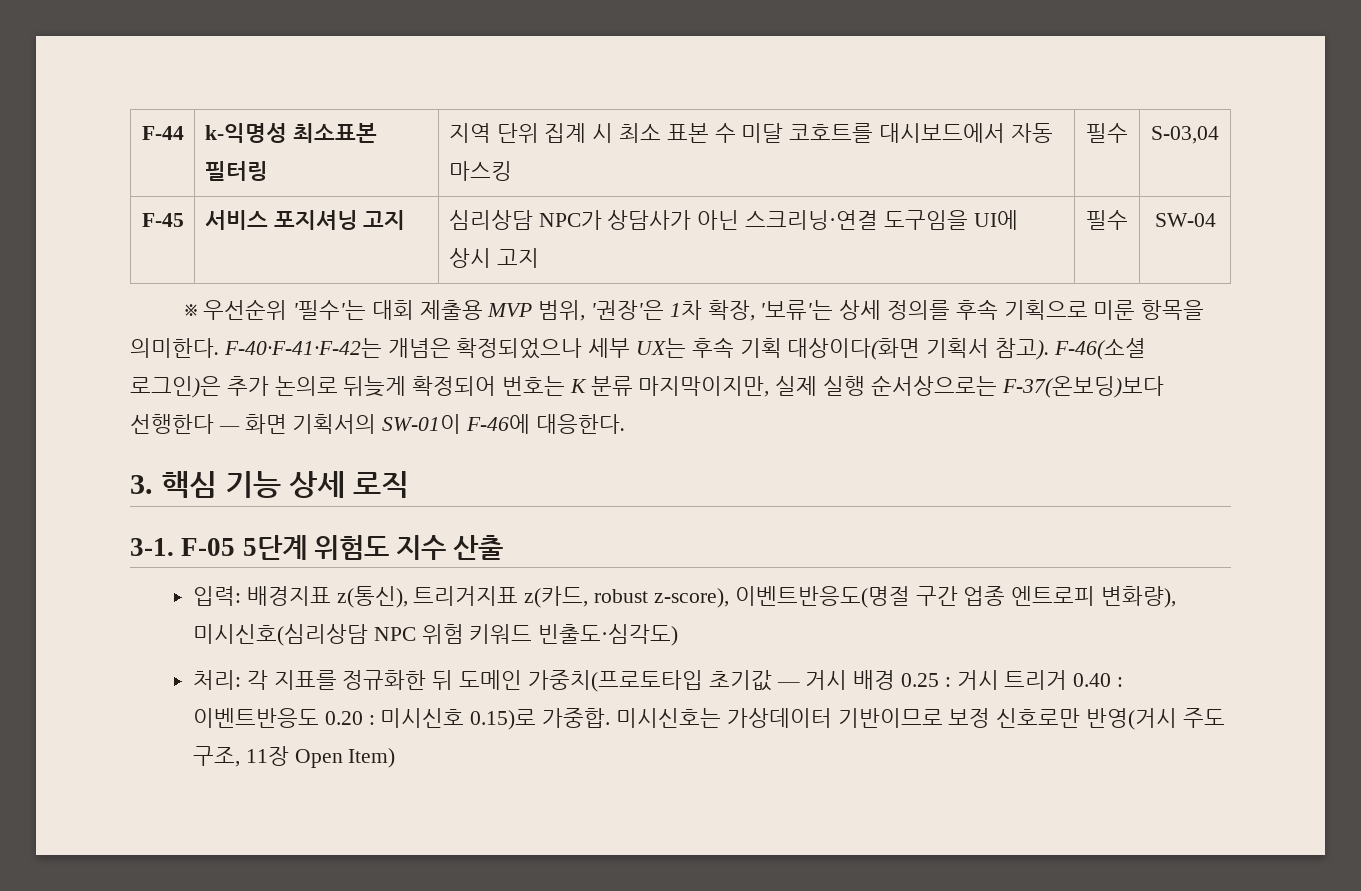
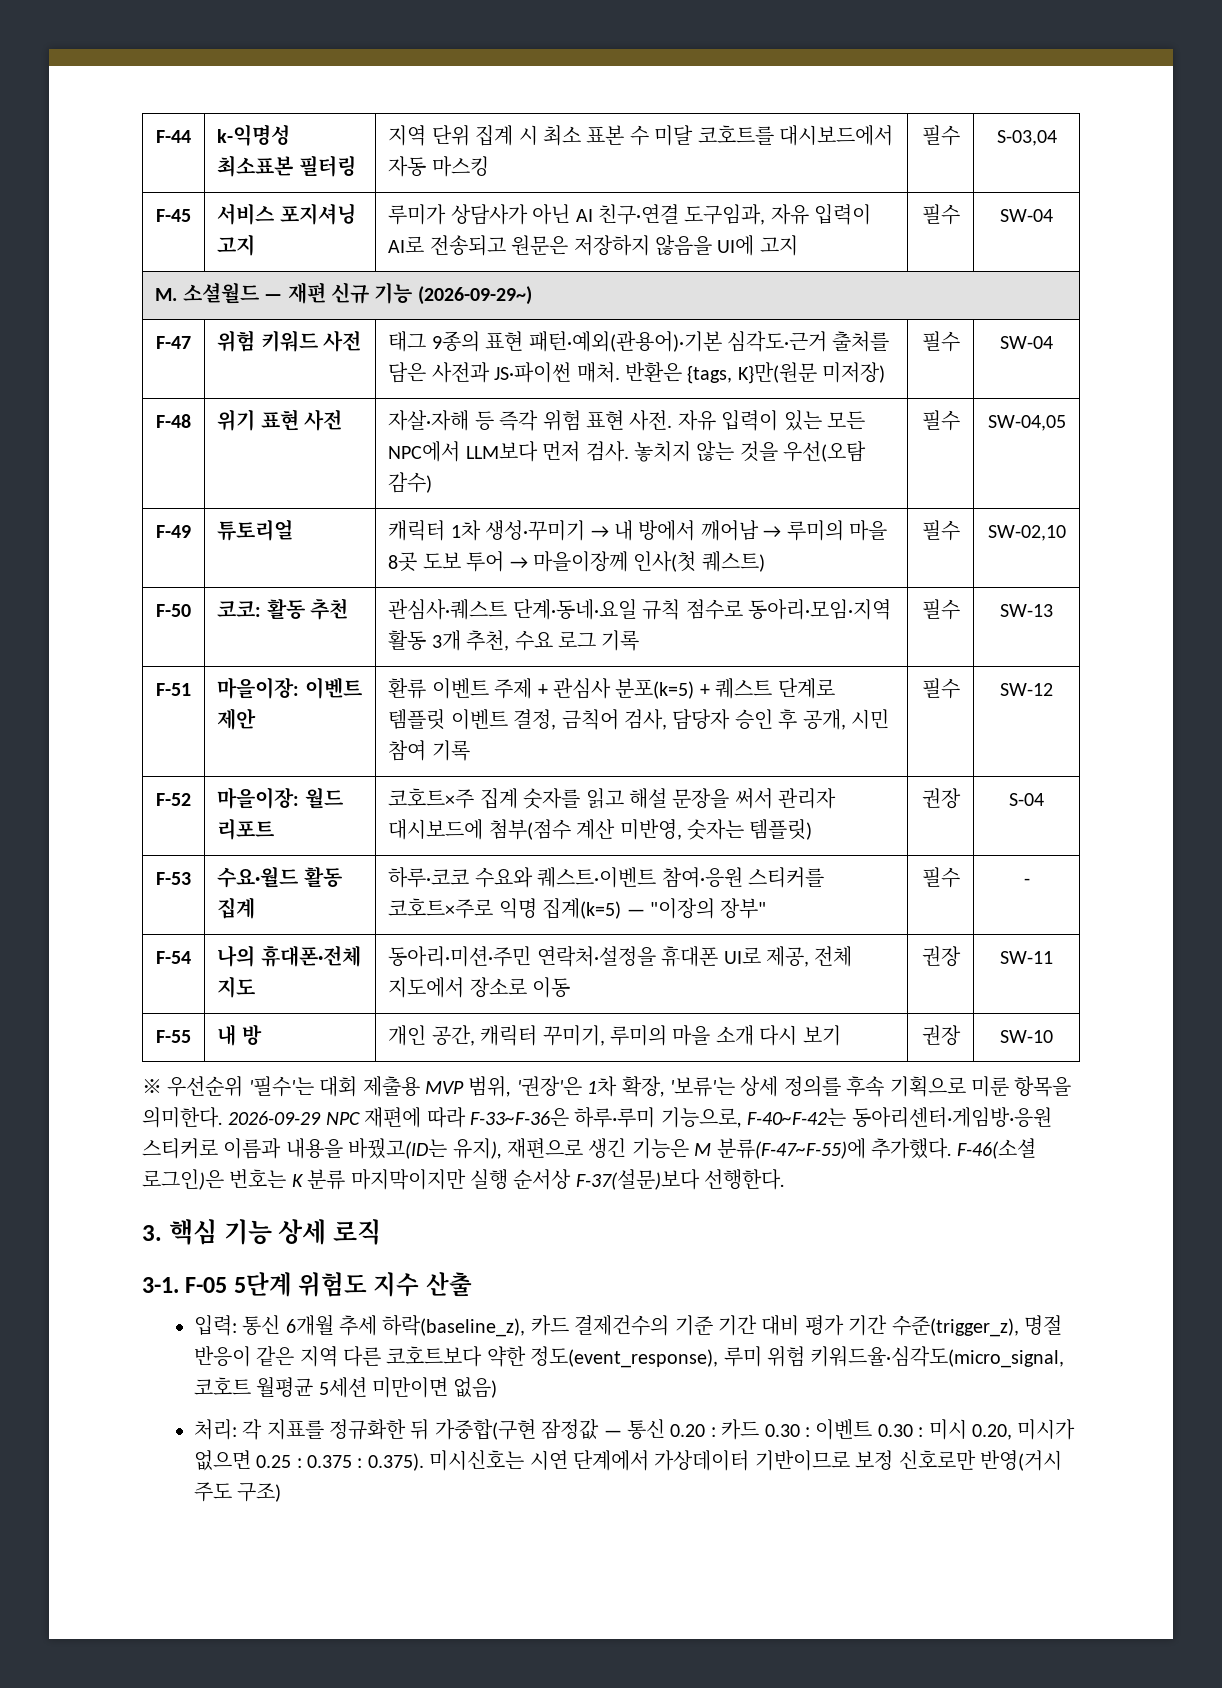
- F-45 | 서비스 포지셔닝 고지 | 심리상담 NPC가 상담사가 아닌 스크리닝·연결 도구임을 UI에 상시 고지 | 필수 | SW-04
+ F-45 | 서비스 포지셔닝 고지 | 루미가 상담사가 아닌 AI 친구·연결 도구임과, 자유 입력이 AI로 전송되고 원문은 저장하지 않음을 UI에 고지 | 필수 | SW-04
+ M. 소셜월드 — 재편 신규 기능 (2026-09-29~)
+ F-47 | 위험 키워드 사전 | 태그 9종의 표현 패턴·예외(관용어)·기본 심각도·근거 출처를 담은 사전과 JS·파이썬 매처. 반환은 {tags, K}만(원문 미저장) | 필수 | SW-04
+ F-48 | 위기 표현 사전 | 자살·자해 등 즉각 위험 표현 사전. 자유 입력이 있는 모든 NPC에서 LLM보다 먼저 검사. 놓치지 않는 것을 우선(오탐 감수) | 필수 | SW-04,05
+ F-49 | 튜토리얼 | 캐릭터 1차 생성·꾸미기 → 내 방에서 깨어남 → 루미의 마을 8곳 도보 투어 → 마을이장께 인사(첫 퀘스트) | 필수 | SW-02,10
+ F-50 | 코코: 활동 추천 | 관심사·퀘스트 단계·동네·요일 규칙 점수로 동아리·모임·지역 활동 3개 추천, 수요 로그 기록 | 필수 | SW-13
+ F-51 | 마을이장: 이벤트 제안 | 환류 이벤트 주제 + 관심사 분포(k=5) + 퀘스트 단계로 템플릿 이벤트 결정, 금칙어 검사, 담당자 승인 후 공개, 시민 참여 기록 | 필수 | SW-12
+ F-52 | 마을이장: 월드 리포트 | 코호트×주 집계 숫자를 읽고 해설 문장을 써서 관리자 대시보드에 첨부(점수 계산 미반영, 숫자는 템플릿) | 권장 | S-04
+ F-53 | 수요·월드 활동 집계 | 하루·코코 수요와 퀘스트·이벤트 참여·응원 스티커를 코호트×주로 익명 집계(k=5) — "이장의 장부" | 필수 | -
+ F-54 | 나의 휴대폰·전체 지도 | 동아리·미션·주민 연락처·설정을 휴대폰 UI로 제공, 전체 지도에서 장소로 이동 | 권장 | SW-11
+ F-55 | 내 방 | 개인 공간, 캐릭터 꾸미기, 루미의 마을 소개 다시 보기 | 권장 | SW-10
- F-40·F-41·F-42는 개념은 확정되었으나 세부 UX는 후속 기획 대상이다(화면 기획서 참고). F-46(소셜 로그인)은 추가 논의로 뒤늦게 확정되어 번호는 K 분류 마지막이지만, 실제 실행 순서상으로는 F-37(온보딩)보다 선행한다 — 화면 기획서의 SW-01이 F-46에 대응한다.
+ 2026-09-29 NPC 재편에 따라 F-33~F-36은 하루·루미 기능으로, F-40~F-42는 동아리센터·게임방·응원 스티커로 이름과 내용을 바꿨고(ID는 유지), 재편으로 생긴 기능은 M 분류(F-47~F-55)에 추가했다. F-46(소셜 로그인)은 번호는 K 분류 마지막이지만 실행 순서상 F-37(설문)보다 선행한다.
- 입력: 배경지표 z(통신), 트리거지표 z(카드, robust z-score), 이벤트반응도(명절 구간 업종 엔트로피 변화량), 미시신호(심리상담 NPC 위험 키워드 빈출도·심각도)
+ 입력: 통신 6개월 추세 하락(baseline_z), 카드 결제건수의 기준 기간 대비 평가 기간 수준(trigger_z), 명절 반응이 같은 지역 다른 코호트보다 약한 정도(event_response), 루미 위험 키워드율·심각도(micro_signal, 코호트 월평균 5세션 미만이면 없음)
- 처리: 각 지표를 정규화한 뒤 도메인 가중치(프로토타입 초기값 — 거시 배경 0.25 : 거시 트리거 0.40 : 이벤트반응도 0.20 : 미시신호 0.15)로 가중합. 미시신호는 가상데이터 기반이므로 보정 신호로만 반영(거시 주도 구조, 11장 Open Item)
+ 처리: 각 지표를 정규화한 뒤 가중합(구현 잠정값 — 통신 0.20 : 카드 0.30 : 이벤트 0.30 : 미시 0.20, 미시가 없으면 0.25 : 0.375 : 0.375). 미시신호는 시연 단계에서 가상데이터 기반이므로 보정 신호로만 반영(거시 주도 구조)

